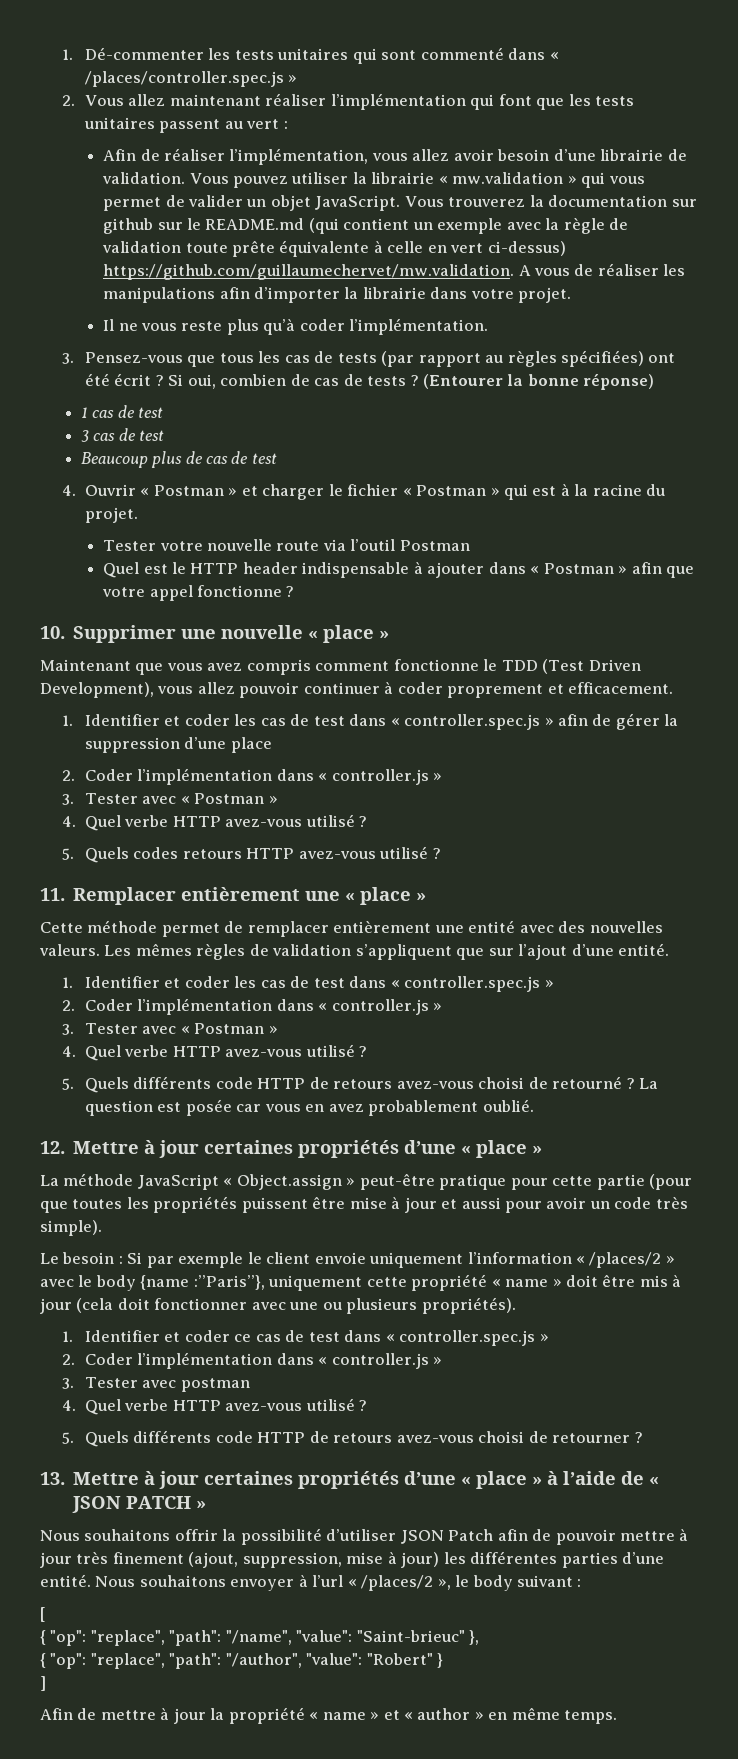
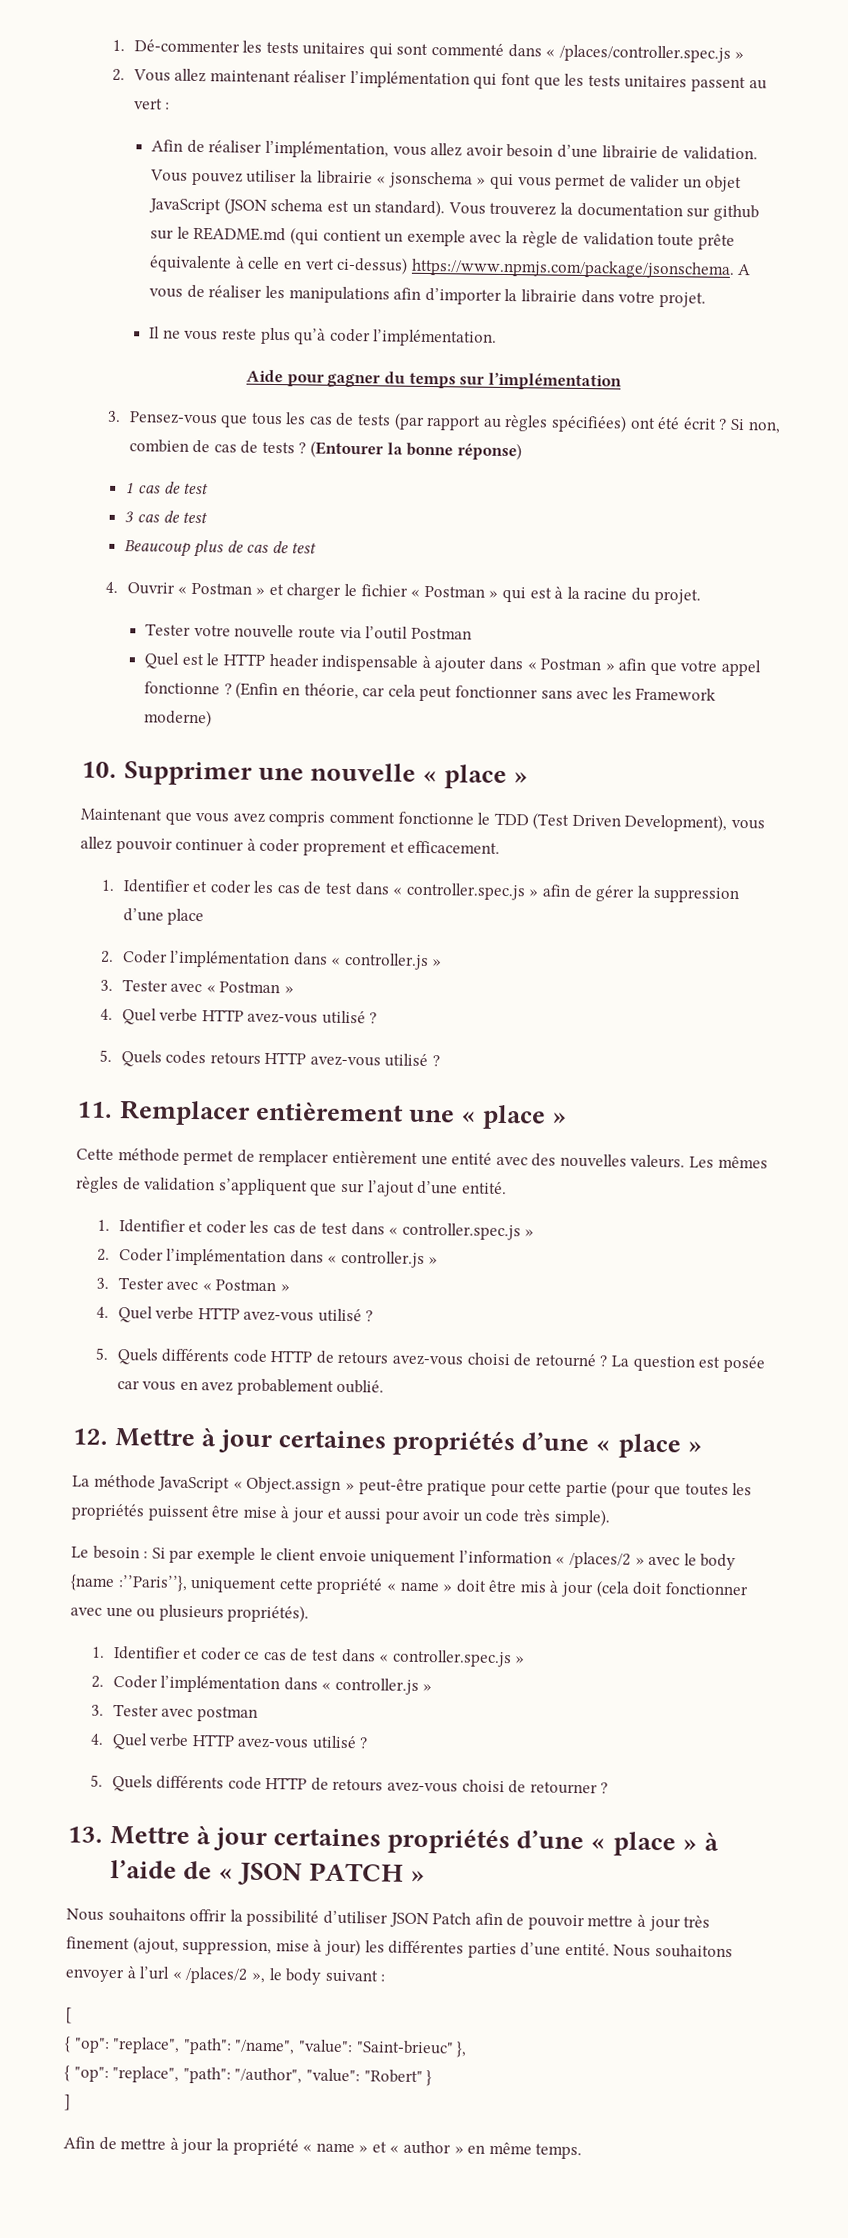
- Vous pouvez utiliser la librairie « mw.validation » qui vous permet de valider un objet JavaScript.
+ Vous pouvez utiliser la librairie « jsonschema » qui vous permet de valider un objet JavaScript (JSON schema est un standard).
- Vous trouverez la documentation sur github sur le README.md (qui contient un exemple avec la règle de validation toute prête équivalente à celle en vert ci-dessus) https://github.com/guillaumechervet/mw.validation. A vous de réaliser les manipulations afin d’importer la librairie dans votre projet.
+ Vous trouverez la documentation sur github sur le README.md (qui contient un exemple avec la règle de validation toute prête équivalente à celle en vert ci-dessus) https://www.npmjs.com/package/jsonschema. A vous de réaliser les manipulations afin d’importer la librairie dans votre projet.
+ Aide pour gagner du temps sur l’implémentation
- Si oui, combien de cas de tests ?
+ Si non, combien de cas de tests ?
+ (Enfin en théorie, car cela peut fonctionner sans avec les Framework moderne)

